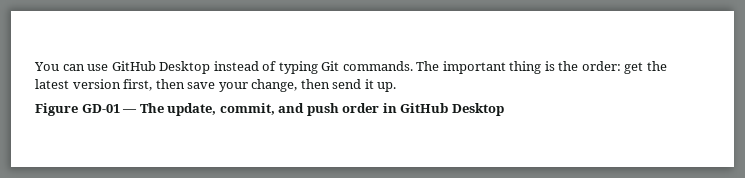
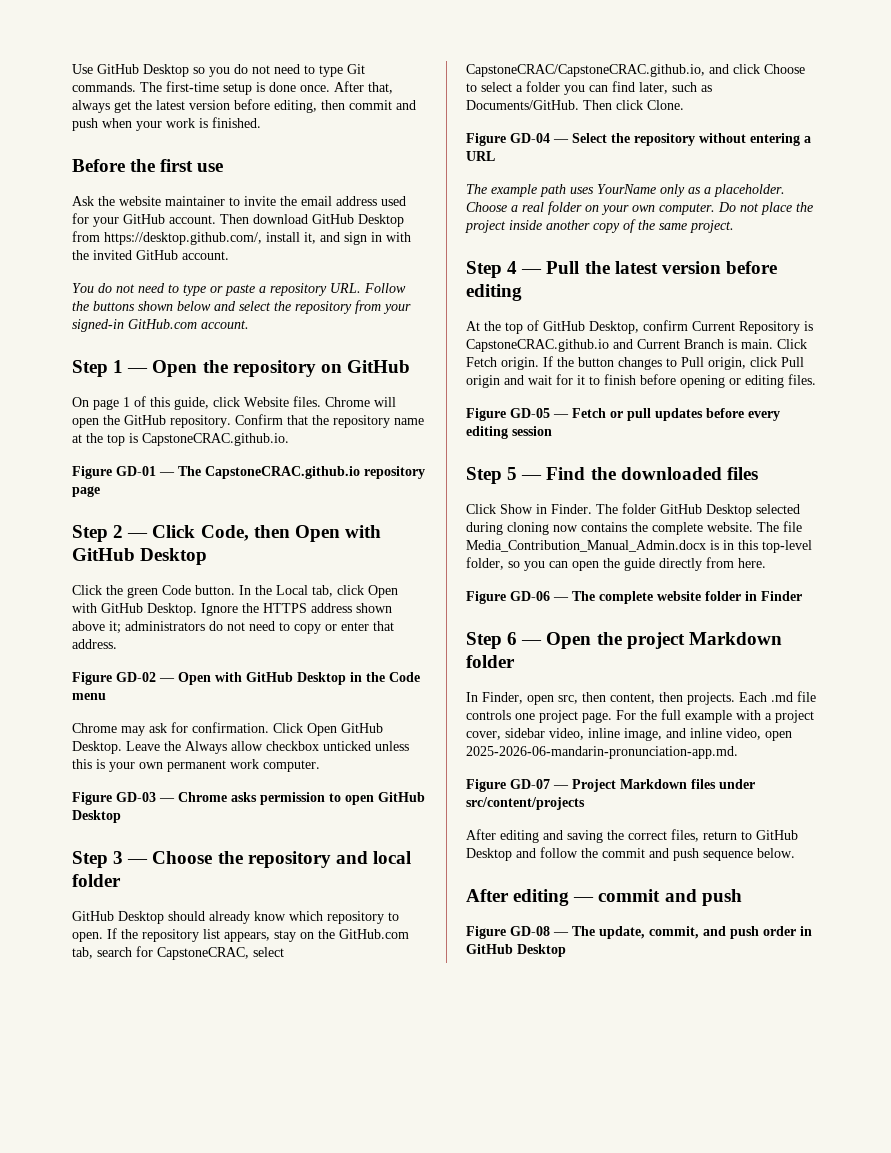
- You can use GitHub Desktop instead of typing Git commands. The important thing is the order: get the latest version first, then save your change, then send it up.
- Figure GD-01 — The update, commit, and push order in GitHub Desktop
+ Use GitHub Desktop so you do not need to type Git commands. The first-time setup is done once. After that, always get the latest version before editing, then commit and push when your work is finished.
+ Before the first use
+ Ask the website maintainer to invite the email address used for your GitHub account. Then download GitHub Desktop from https://desktop.github.com/, install it, and sign in with the invited GitHub account.
+ You do not need to type or paste a repository URL. Follow the buttons shown below and select the repository from your signed-in GitHub.com account.
+ Step 1 — Open the repository on GitHub
+ On page 1 of this guide, click Website files. Chrome will open the GitHub repository. Confirm that the repository name at the top is CapstoneCRAC.github.io.
+ Figure GD-01 — The CapstoneCRAC.github.io repository page
+ Step 2 — Click Code, then Open with GitHub Desktop
+ Click the green Code button. In the Local tab, click Open with GitHub Desktop. Ignore the HTTPS address shown above it; administrators do not need to copy or enter that address.
+ Figure GD-02 — Open with GitHub Desktop in the Code menu
+ Chrome may ask for confirmation. Click Open GitHub Desktop. Leave the Always allow checkbox unticked unless this is your own permanent work computer.
+ Figure GD-03 — Chrome asks permission to open GitHub Desktop
+ Step 3 — Choose the repository and local folder
+ GitHub Desktop should already know which repository to open. If the repository list appears, stay on the GitHub.com tab, search for CapstoneCRAC, select CapstoneCRAC/CapstoneCRAC.github.io, and click Choose to select a folder you can find later, such as Documents/GitHub. Then click Clone.
+ Figure GD-04 — Select the repository without entering a URL
+ The example path uses YourName only as a placeholder. Choose a real folder on your own computer. Do not place the project inside another copy of the same project.
+ Step 4 — Pull the latest version before editing
+ At the top of GitHub Desktop, confirm Current Repository is CapstoneCRAC.github.io and Current Branch is main. Click Fetch origin. If the button changes to Pull origin, click Pull origin and wait for it to finish before opening or editing files.
+ Figure GD-05 — Fetch or pull updates before every editing session
+ Step 5 — Find the downloaded files
+ Click Show in Finder. The folder GitHub Desktop selected during cloning now contains the complete website. The file Media_Contribution_Manual_Admin.docx is in this top-level folder, so you can open the guide directly from here.
+ Figure GD-06 — The complete website folder in Finder
+ Step 6 — Open the project Markdown folder
+ In Finder, open src, then content, then projects. Each .md file controls one project page. For the full example with a project cover, sidebar video, inline image, and inline video, open 2025-2026-06-mandarin-pronunciation-app.md.
+ Figure GD-07 — Project Markdown files under src/content/projects
+ After editing and saving the correct files, return to GitHub Desktop and follow the commit and push sequence below.
+ After editing — commit and push
+ Figure GD-08 — The update, commit, and push order in GitHub Desktop

